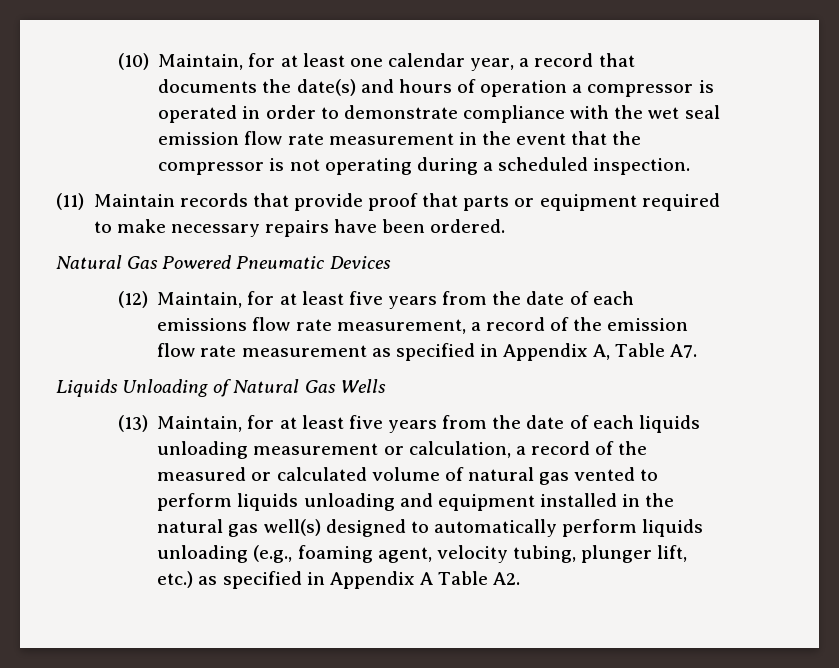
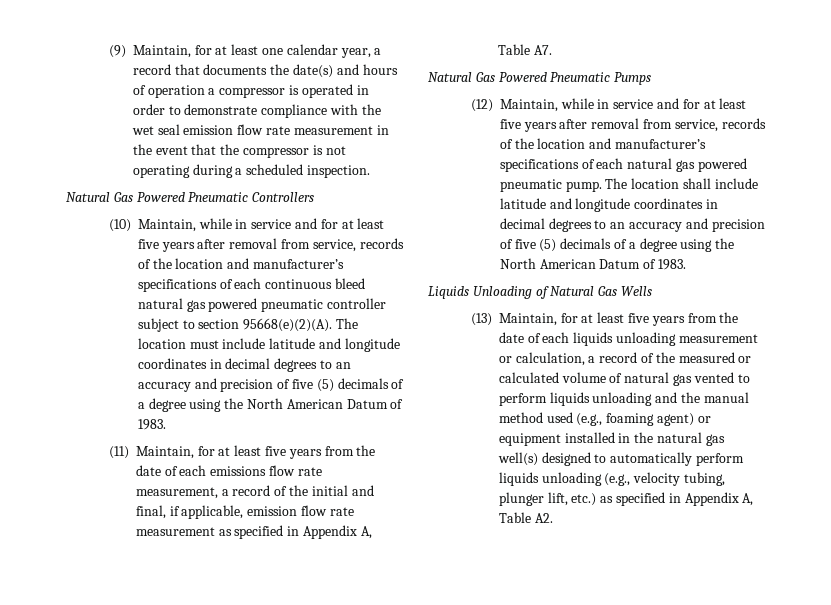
- (10) Maintain, for at least one calendar year, a record that documents the date(s) and hours of operation a compressor is operated in order to demonstrate compliance with the wet seal emission flow rate measurement in the event that the compressor is not operating during a scheduled inspection.
+ (9) Maintain, for at least one calendar year, a record that documents the date(s) and hours of operation a compressor is operated in order to demonstrate compliance with the wet seal emission flow rate measurement in the event that the compressor is not operating during a scheduled inspection.
- (11) Maintain records that provide proof that parts or equipment required to make necessary repairs have been ordered.
- Natural Gas Powered Pneumatic Devices
- (12) Maintain, for at least five years from the date of each emissions flow rate measurement, a record of the emission flow rate measurement as specified in Appendix A, Table A7.
+ Natural Gas Powered Pneumatic Controllers
+ (10) Maintain, while in service and for at least five years after removal from service, records of the location and manufacturer’s specifications of each continuous bleed natural gas powered pneumatic controller subject to section 95668(e)(2)(A). The location must include latitude and longitude coordinates in decimal degrees to an accuracy and precision of five (5) decimals of a degree using the North American Datum of 1983.
+ (11) Maintain, for at least five years from the date of each emissions flow rate measurement, a record of the initial and final, if applicable, emission flow rate measurement as specified in Appendix A, Table A7.
+ Natural Gas Powered Pneumatic Pumps
+ (12) Maintain, while in service and for at least five years after removal from service, records of the location and manufacturer’s specifications of each natural gas powered pneumatic pump. The location shall include latitude and longitude coordinates in decimal degrees to an accuracy and precision of five (5) decimals of a degree using the North American Datum of 1983.
- (13) Maintain, for at least five years from the date of each liquids unloading measurement or calculation, a record of the measured or calculated volume of natural gas vented to perform liquids unloading and equipment installed in the natural gas well(s) designed to automatically perform liquids unloading (e.g., foaming agent, velocity tubing, plunger lift, etc.) as specified in Appendix A Table A2.
+ (13) Maintain, for at least five years from the date of each liquids unloading measurement or calculation, a record of the measured or calculated volume of natural gas vented to perform liquids unloading and the manual method used (e.g., foaming agent) or equipment installed in the natural gas well(s) designed to automatically perform liquids unloading (e.g., velocity tubing, plunger lift, etc.) as specified in Appendix A, Table A2.

